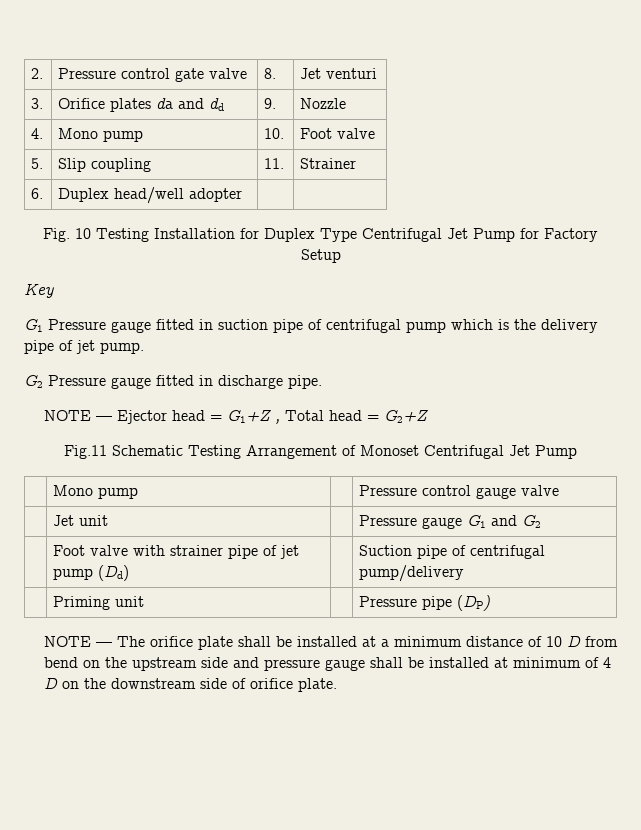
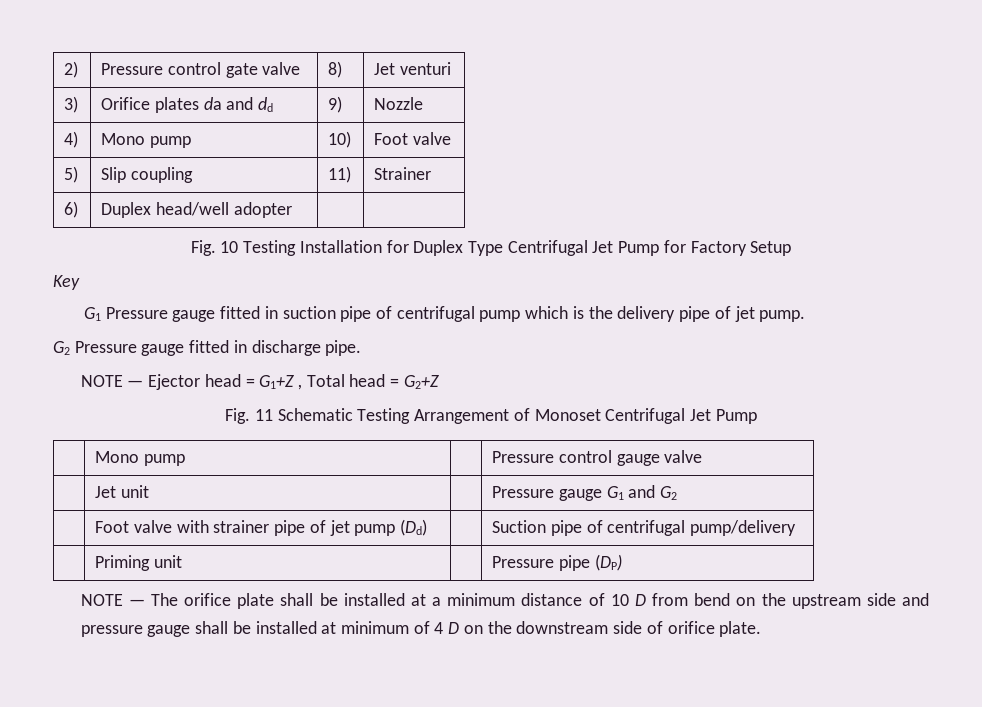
- 2. | Pressure control gate valve | 8. | Jet venturi
+ 2) | Pressure control gate valve | 8) | Jet venturi
- 3. | Orifice plates da and dd | 9. | Nozzle
+ 3) | Orifice plates da and dd | 9) | Nozzle
- 4. | Mono pump | 10. | Foot valve
+ 4) | Mono pump | 10) | Foot valve
- 5. | Slip coupling | 11. | Strainer
+ 5) | Slip coupling | 11) | Strainer
- 6. | Duplex head/well adopter | |
+ 6) | Duplex head/well adopter | |
- Fig.11 Schematic Testing Arrangement of Monoset Centrifugal Jet Pump
+ Fig. 11 Schematic Testing Arrangement of Monoset Centrifugal Jet Pump

